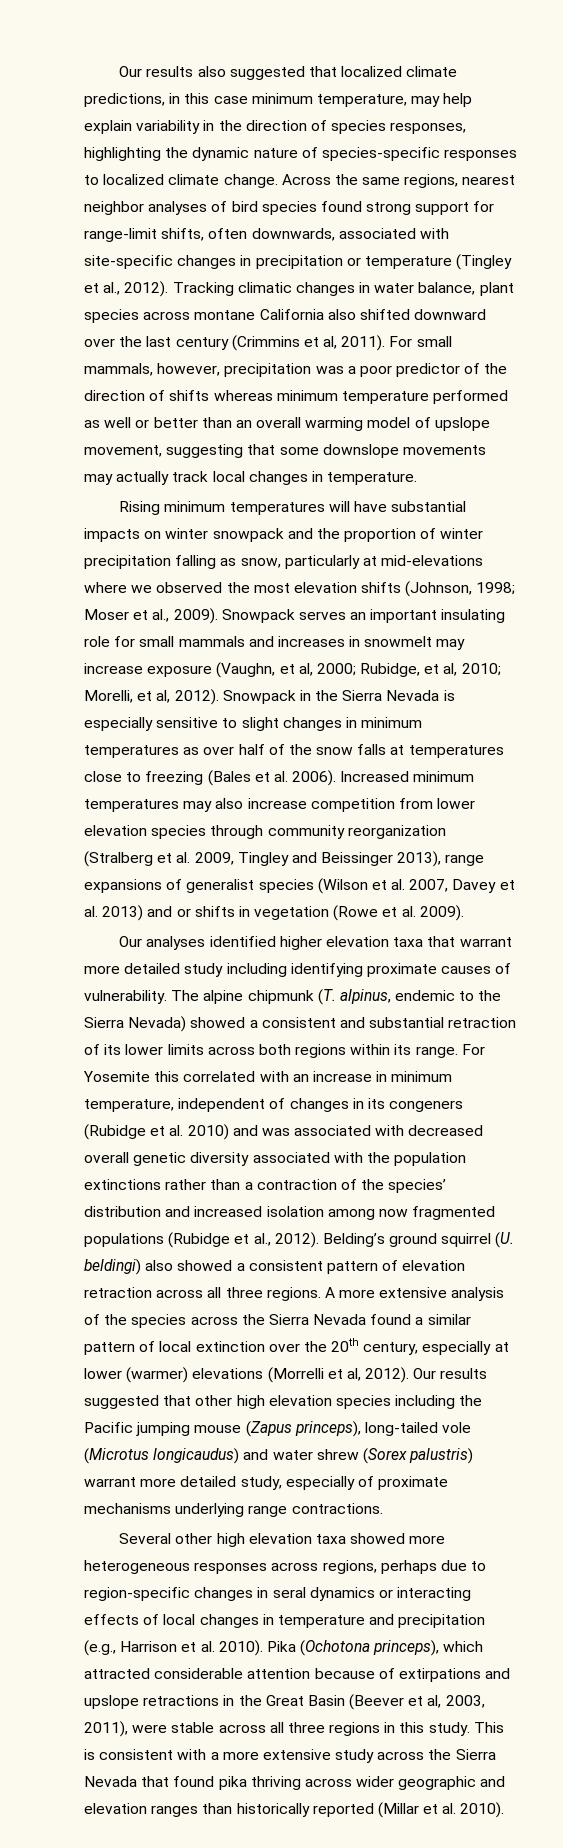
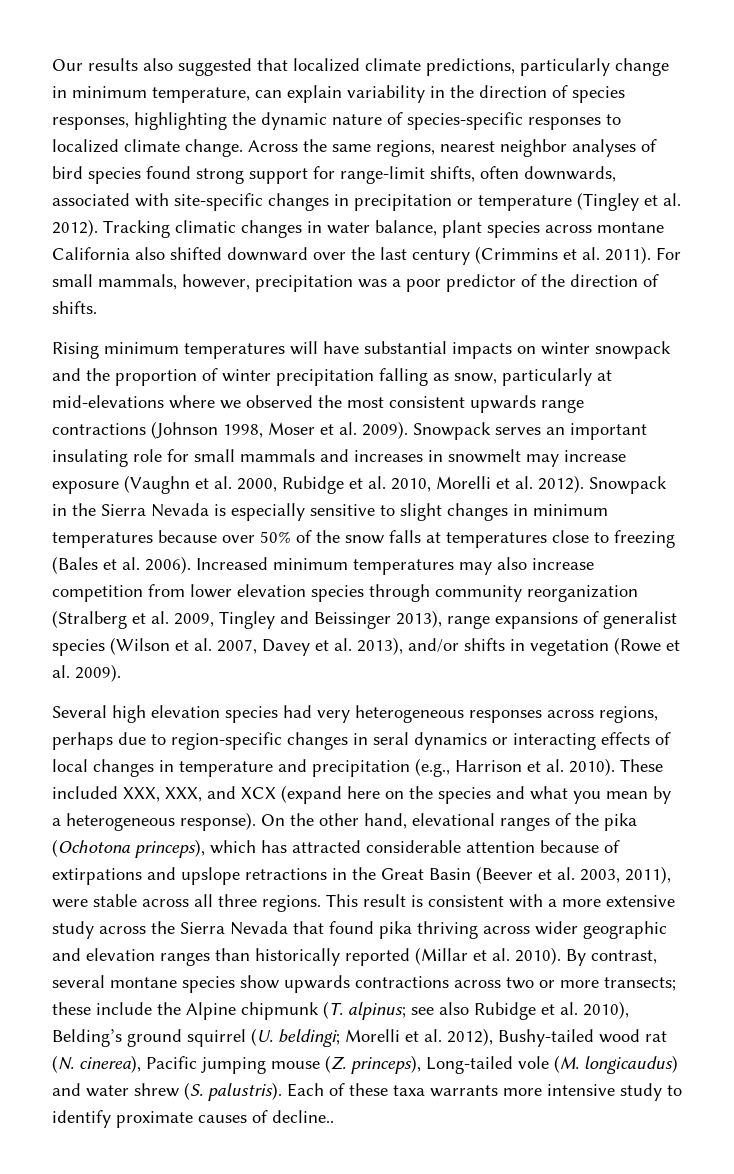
- Our results also suggested that localized climate predictions, in this case minimum temperature, may help explain variability in the direction of species responses, highlighting the dynamic nature of species-specific responses to localized climate change.
+ Our results also suggested that localized climate predictions, particularly change in minimum temperature, can explain variability in the direction of species responses, highlighting the dynamic nature of species-specific responses to localized climate change.
- Across the same regions, nearest neighbor analyses of bird species found strong support for range-limit shifts, often downwards, associated with site-specific changes in precipitation or temperature (Tingley et al., 2012).
+ Across the same regions, nearest neighbor analyses of bird species found strong support for range-limit shifts, often downwards, associated with site-specific changes in precipitation or temperature (Tingley et al. 2012).
- Tracking climatic changes in water balance, plant species across montane California also shifted downward over the last century (Crimmins et al, 2011).
+ Tracking climatic changes in water balance, plant species across montane California also shifted downward over the last century (Crimmins et al. 2011).
- For small mammals, however, precipitation was a poor predictor of the direction of shifts whereas minimum temperature performed as well or better than an overall warming model of upslope movement, suggesting that some downslope movements may actually track local changes in temperature.
+ For small mammals, however, precipitation was a poor predictor of the direction of shifts.
- Rising minimum temperatures will have substantial impacts on winter snowpack and the proportion of winter precipitation falling as snow, particularly at mid-elevations where we observed the most elevation shifts (Johnson, 1998; Moser et al., 2009).
+ Rising minimum temperatures will have substantial impacts on winter snowpack and the proportion of winter precipitation falling as snow, particularly at mid-elevations where we observed the most consistent upwards range contractions (Johnson 1998, Moser et al. 2009).
- Snowpack serves an important insulating role for small mammals and increases in snowmelt may increase exposure (Vaughn, et al, 2000; Rubidge, et al, 2010; Morelli, et al, 2012).
+ Snowpack serves an important insulating role for small mammals and increases in snowmelt may increase exposure (Vaughn et al. 2000, Rubidge et al. 2010, Morelli et al. 2012).
- Snowpack in the Sierra Nevada is especially sensitive to slight changes in minimum temperatures as over half of the snow falls at temperatures close to freezing (Bales et al. 2006).
+ Snowpack in the Sierra Nevada is especially sensitive to slight changes in minimum temperatures because over 50% of the snow falls at temperatures close to freezing (Bales et al. 2006).
- Increased minimum temperatures may also increase competition from lower elevation species through community reorganization (Stralberg et al. 2009, Tingley and Beissinger 2013), range expansions of generalist species (Wilson et al. 2007, Davey et al. 2013) and or shifts in vegetation (Rowe et al. 2009).
+ Increased minimum temperatures may also increase competition from lower elevation species through community reorganization (Stralberg et al. 2009, Tingley and Beissinger 2013), range expansions of generalist species (Wilson et al. 2007, Davey et al. 2013), and/or shifts in vegetation (Rowe et al. 2009).
- Our analyses identified higher elevation taxa that warrant more detailed study including identifying proximate causes of vulnerability. The alpine chipmunk (T. alpinus, endemic to the Sierra Nevada) showed a consistent and substantial retraction of its lower limits across both regions within its range. For Yosemite this correlated with an increase in minimum temperature, independent of changes in its congeners (Rubidge et al. 2010) and was associated with decreased overall genetic diversity associated with the population extinctions rather than a contraction of the species’ distribution and increased isolation among now fragmented populations (Rubidge et al., 2012). Belding’s ground squirrel (U. beldingi) also showed a consistent pattern of elevation retraction across all three regions. A more extensive analysis of the species across the Sierra Nevada found a similar pattern of local extinction over the 20th century, especially at lower (warmer) elevations (Morrelli et al, 2012). Our results suggested that other high elevation species including the Pacific jumping mouse (Zapus princeps), long-tailed vole (Microtus longicaudus) and water shrew (Sorex palustris) warrant more detailed study, especially of proximate mechanisms underlying range contractions.
- Several other high elevation taxa showed more heterogeneous responses across regions, perhaps due to region-specific changes in seral dynamics or interacting effects of local changes in temperature and precipitation (e.g., Harrison et al. 2010).
+ Several high elevation species had very heterogeneous responses across regions, perhaps due to region-specific changes in seral dynamics or interacting effects of local changes in temperature and precipitation (e.g., Harrison et al. 2010).
- Pika (Ochotona princeps), which attracted considerable attention because of extirpations and upslope retractions in the Great Basin (Beever et al, 2003, 2011), were stable across all three regions in this study. This is consistent with a more extensive study across the Sierra Nevada that found pika thriving across wider geographic and elevation ranges than historically reported (Millar et al. 2010).
+ These included XXX, XXX, and XCX (expand here on the species and what you mean by a heterogeneous response). On the other hand, elevational ranges of the pika (Ochotona princeps), which has attracted considerable attention because of extirpations and upslope retractions in the Great Basin (Beever et al. 2003, 2011), were stable across all three regions. This result is consistent with a more extensive study across the Sierra Nevada that found pika thriving across wider geographic and elevation ranges than historically reported (Millar et al. 2010).
+ By contrast, several montane species show upwards contractions across two or more transects; these include the Alpine chipmunk (T. alpinus; see also Rubidge et al. 2010), Belding’s ground squirrel (U. beldingi; Morelli et al. 2012), Bushy-tailed wood rat (N. cinerea), Pacific jumping mouse (Z. princeps), Long-tailed vole (M. longicaudus) and water shrew (S. palustris). Each of these taxa warrants more intensive study to identify proximate causes of decline..

